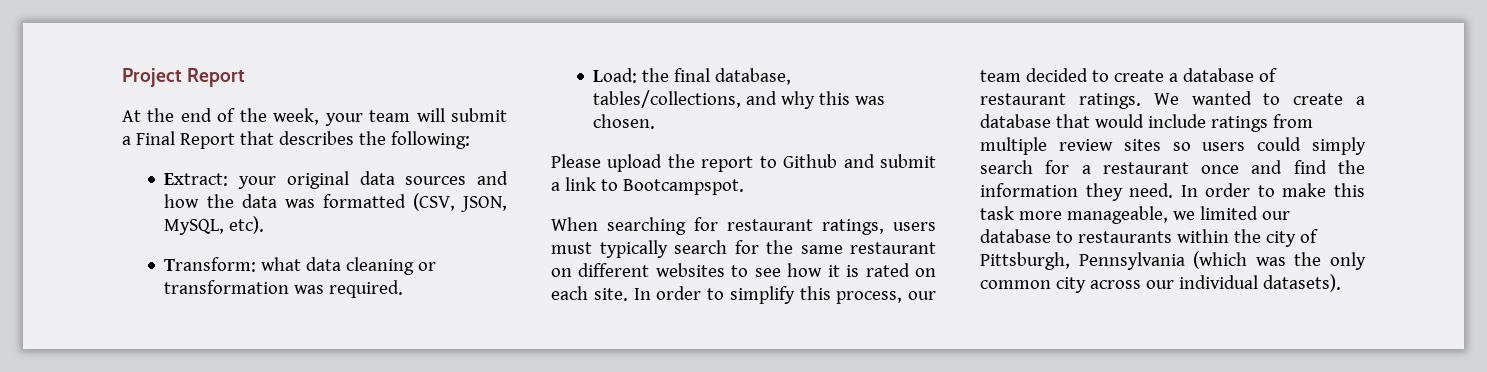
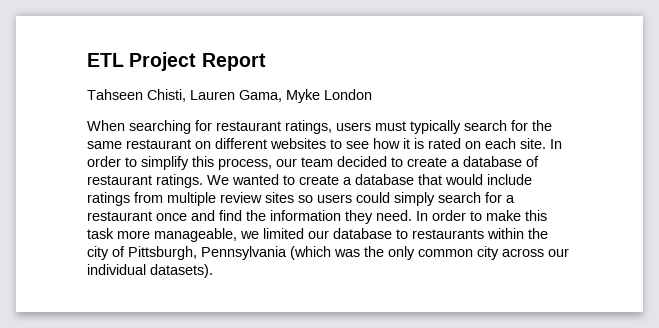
- Project Report
+ ETL Project Report
- At the end of the week, your team will submit a Final Report that describes the following:
- Extract: your original data sources and how the data was formatted (CSV, JSON, MySQL, etc).
- Transform: what data cleaning or transformation was required.
- Load: the final database, tables/collections, and why this was chosen.
- Please upload the report to Github and submit a link to Bootcampspot.
+ Tahseen Chisti, Lauren Gama, Myke London

